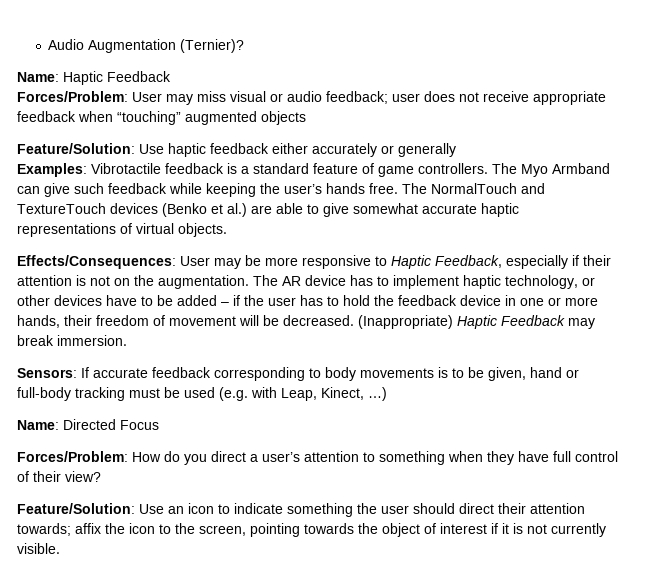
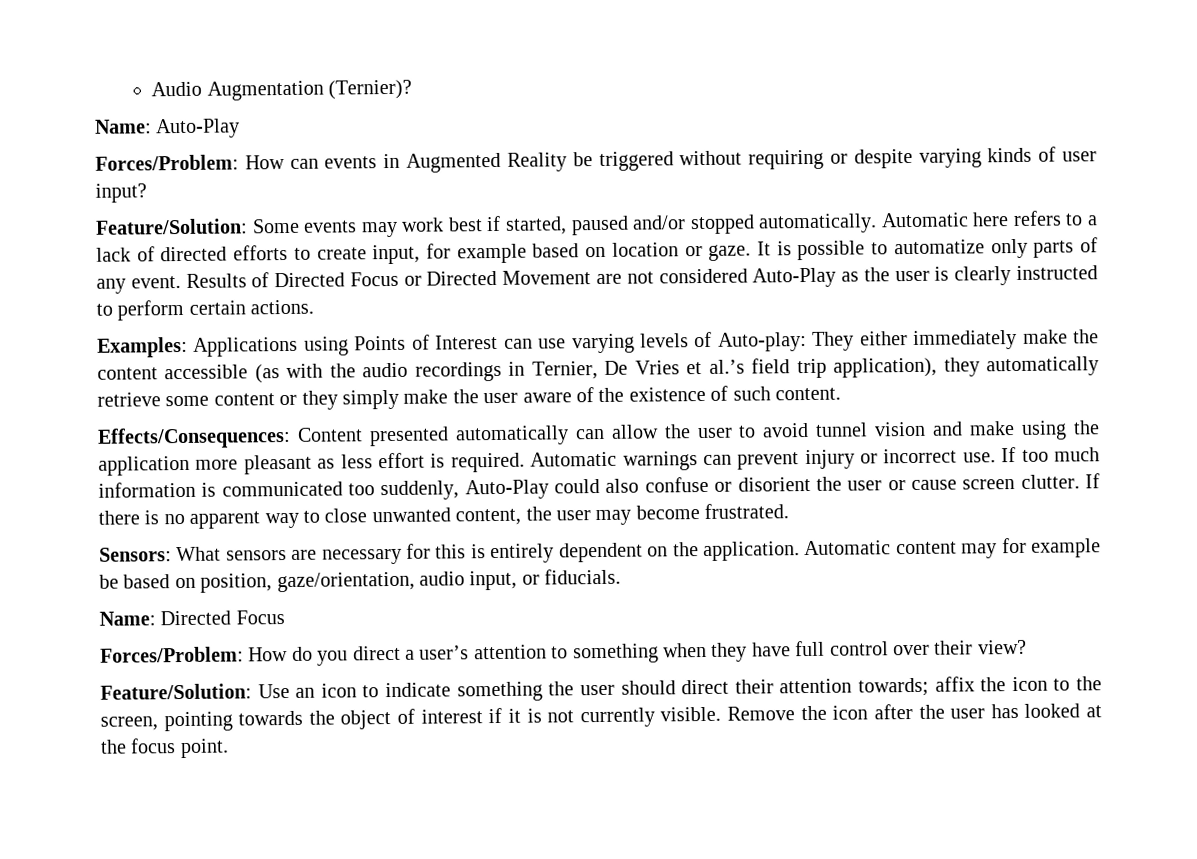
- Name: Haptic Feedback
- Forces/Problem: User may miss visual or audio feedback; user does not receive appropriate feedback when “touching” augmented objects
- Feature/Solution: Use haptic feedback either accurately or generally
- Examples: Vibrotactile feedback is a standard feature of game controllers. The Myo Armband can give such feedback while keeping the user’s hands free. The NormalTouch and TextureTouch devices (Benko et al.) are able to give somewhat accurate haptic representations of virtual objects.
- Effects/Consequences: User may be more responsive to Haptic Feedback, especially if their attention is not on the augmentation. The AR device has to implement haptic technology, or other devices have to be added – if the user has to hold the feedback device in one or more hands, their freedom of movement will be decreased. (Inappropriate) Haptic Feedback may break immersion.
- Sensors: If accurate feedback corresponding to body movements is to be given, hand or full-body tracking must be used (e.g. with Leap, Kinect, …)
+ Name: Auto-Play
+ Forces/Problem: How can events in Augmented Reality be triggered without requiring or despite varying kinds of user input?
+ Feature/Solution: Some events may work best if started, paused and/or stopped automatically. Automatic here refers to a lack of directed efforts to create input, for example based on location or gaze. It is possible to automatize only parts of any event. Results of Directed Focus or Directed Movement are not considered Auto-Play as the user is clearly instructed to perform certain actions.
+ Examples: Applications using Points of Interest can use varying levels of Auto-play: They either immediately make the content accessible (as with the audio recordings in Ternier, De Vries et al.’s field trip application), they automatically retrieve some content or they simply make the user aware of the existence of such content.
+ Effects/Consequences: Content presented automatically can allow the user to avoid tunnel vision and make using the application more pleasant as less effort is required. Automatic warnings can prevent injury or incorrect use. If too much information is communicated too suddenly, Auto-Play could also confuse or disorient the user or cause screen clutter. If there is no apparent way to close unwanted content, the user may become frustrated.
+ Sensors: What sensors are necessary for this is entirely dependent on the application. Automatic content may for example be based on position, gaze/orientation, audio input, or fiducials.
- Forces/Problem: How do you direct a user’s attention to something when they have full control of their view?
+ Forces/Problem: How do you direct a user’s attention to something when they have full control over their view?
+ Remove the icon after the user has looked at the focus point.

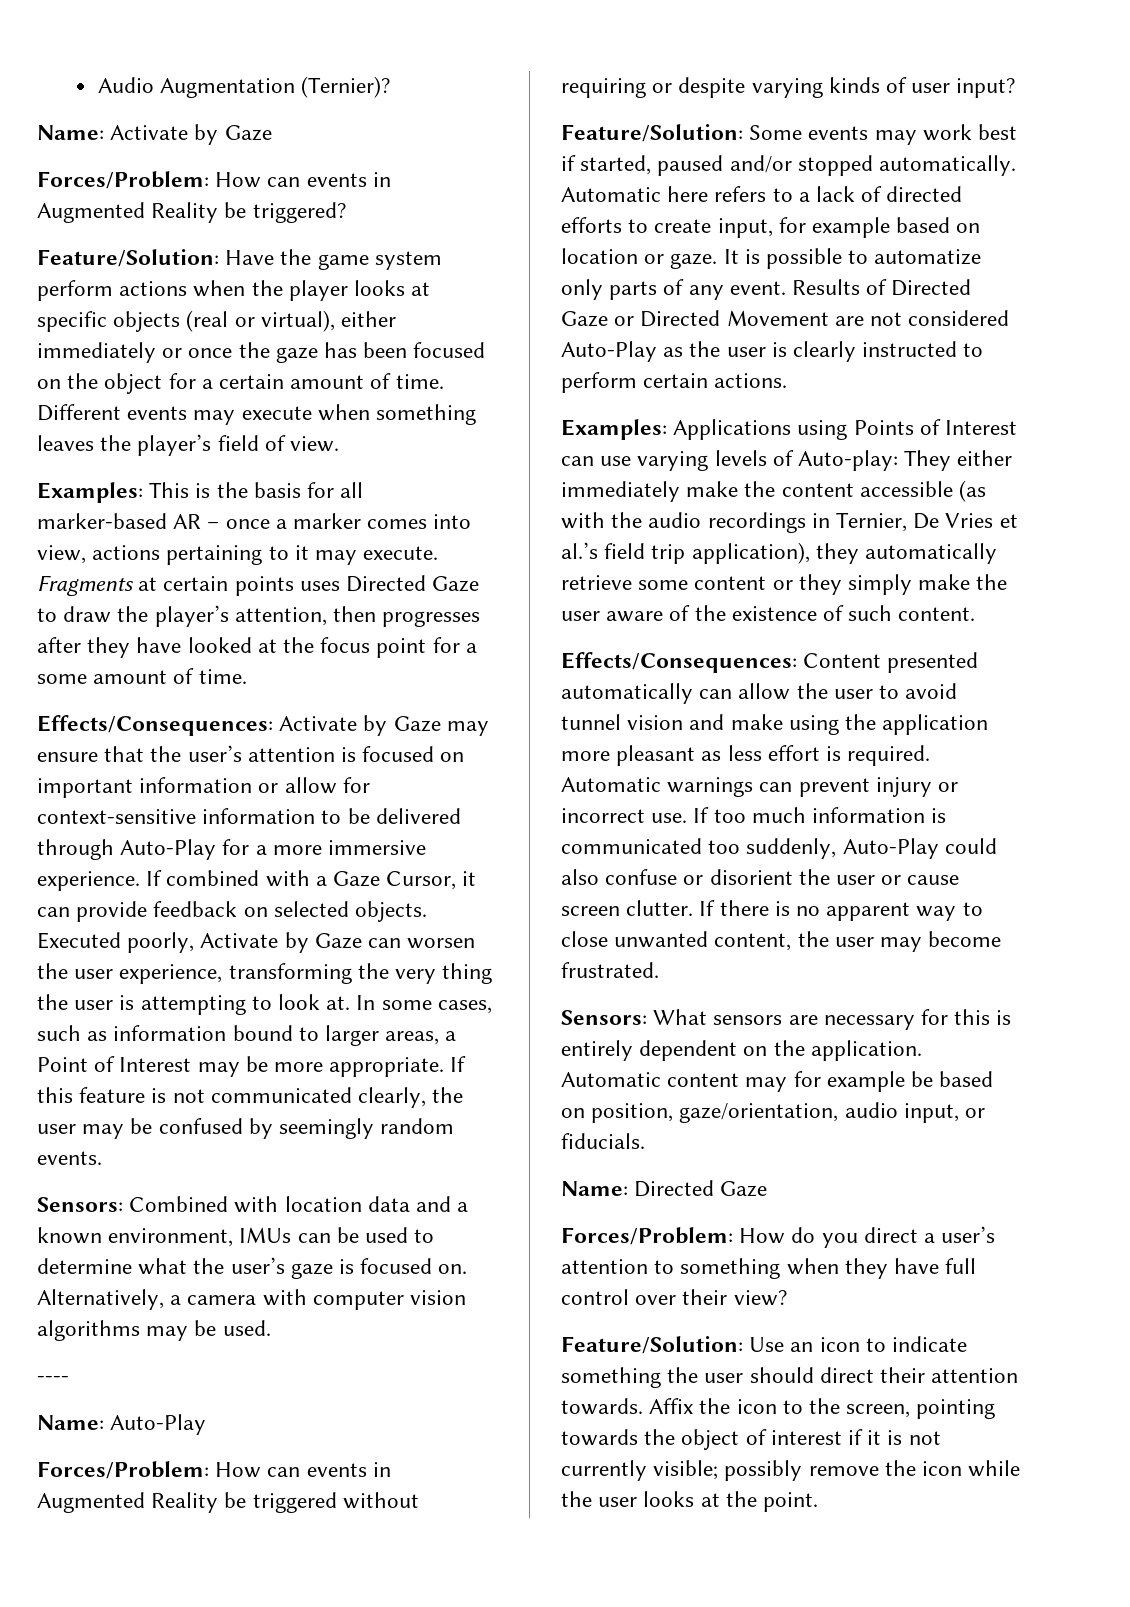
+ Name: Activate by Gaze
+ Forces/Problem: How can events in Augmented Reality be triggered?
+ Feature/Solution: Have the game system perform actions when the player looks at specific objects (real or virtual), either immediately or once the gaze has been focused on the object for a certain amount of time. Different events may execute when something leaves the player’s field of view.
+ Examples: This is the basis for all marker-based AR – once a marker comes into view, actions pertaining to it may execute. Fragments at certain points uses Directed Gaze to draw the player’s attention, then progresses after they have looked at the focus point for a some amount of time.
+ Effects/Consequences: Activate by Gaze may ensure that the user’s attention is focused on important information or allow for context-sensitive information to be delivered through Auto-Play for a more immersive experience. If combined with a Gaze Cursor, it can provide feedback on selected objects. Executed poorly, Activate by Gaze can worsen the user experience, transforming the very thing the user is attempting to look at. In some cases, such as information bound to larger areas, a Point of Interest may be more appropriate. If this feature is not communicated clearly, the user may be confused by seemingly random events.
+ Sensors: Combined with location data and a known environment, IMUs can be used to determine what the user’s gaze is focused on. Alternatively, a camera with computer vision algorithms may be used.
+ ----
- Results of Directed Focus or Directed Movement are not considered Auto-Play as the user is clearly instructed to perform certain actions.
+ Results of Directed Gaze or Directed Movement are not considered Auto-Play as the user is clearly instructed to perform certain actions.
- Name: Directed Focus
+ Name: Directed Gaze
- Feature/Solution: Use an icon to indicate something the user should direct their attention towards; affix the icon to the screen, pointing towards the object of interest if it is not currently visible. Remove the icon after the user has looked at the focus point.
+ Feature/Solution: Use an icon to indicate something the user should direct their attention towards. Affix the icon to the screen, pointing towards the object of interest if it is not currently visible; possibly remove the icon while the user looks at the point.

